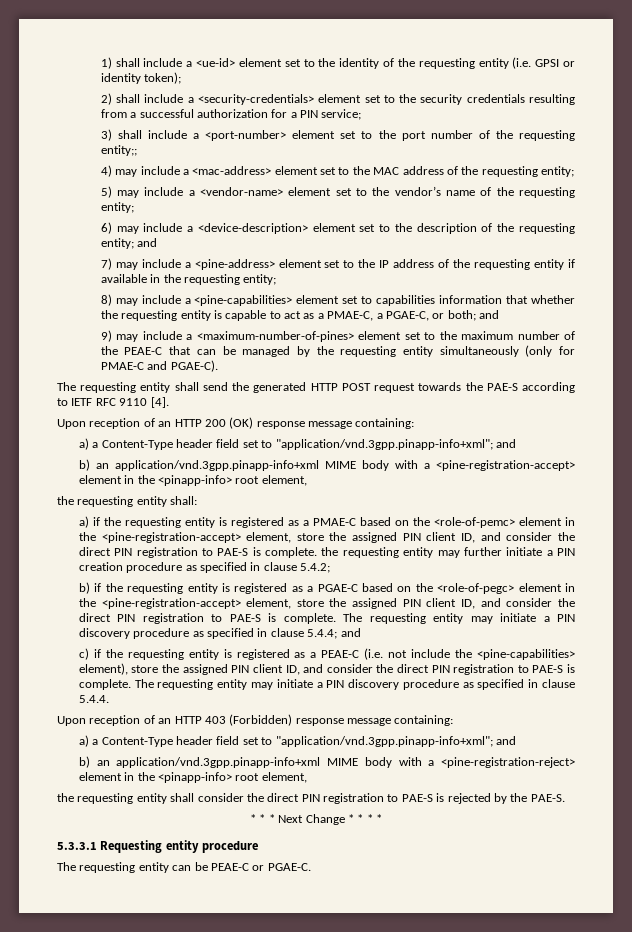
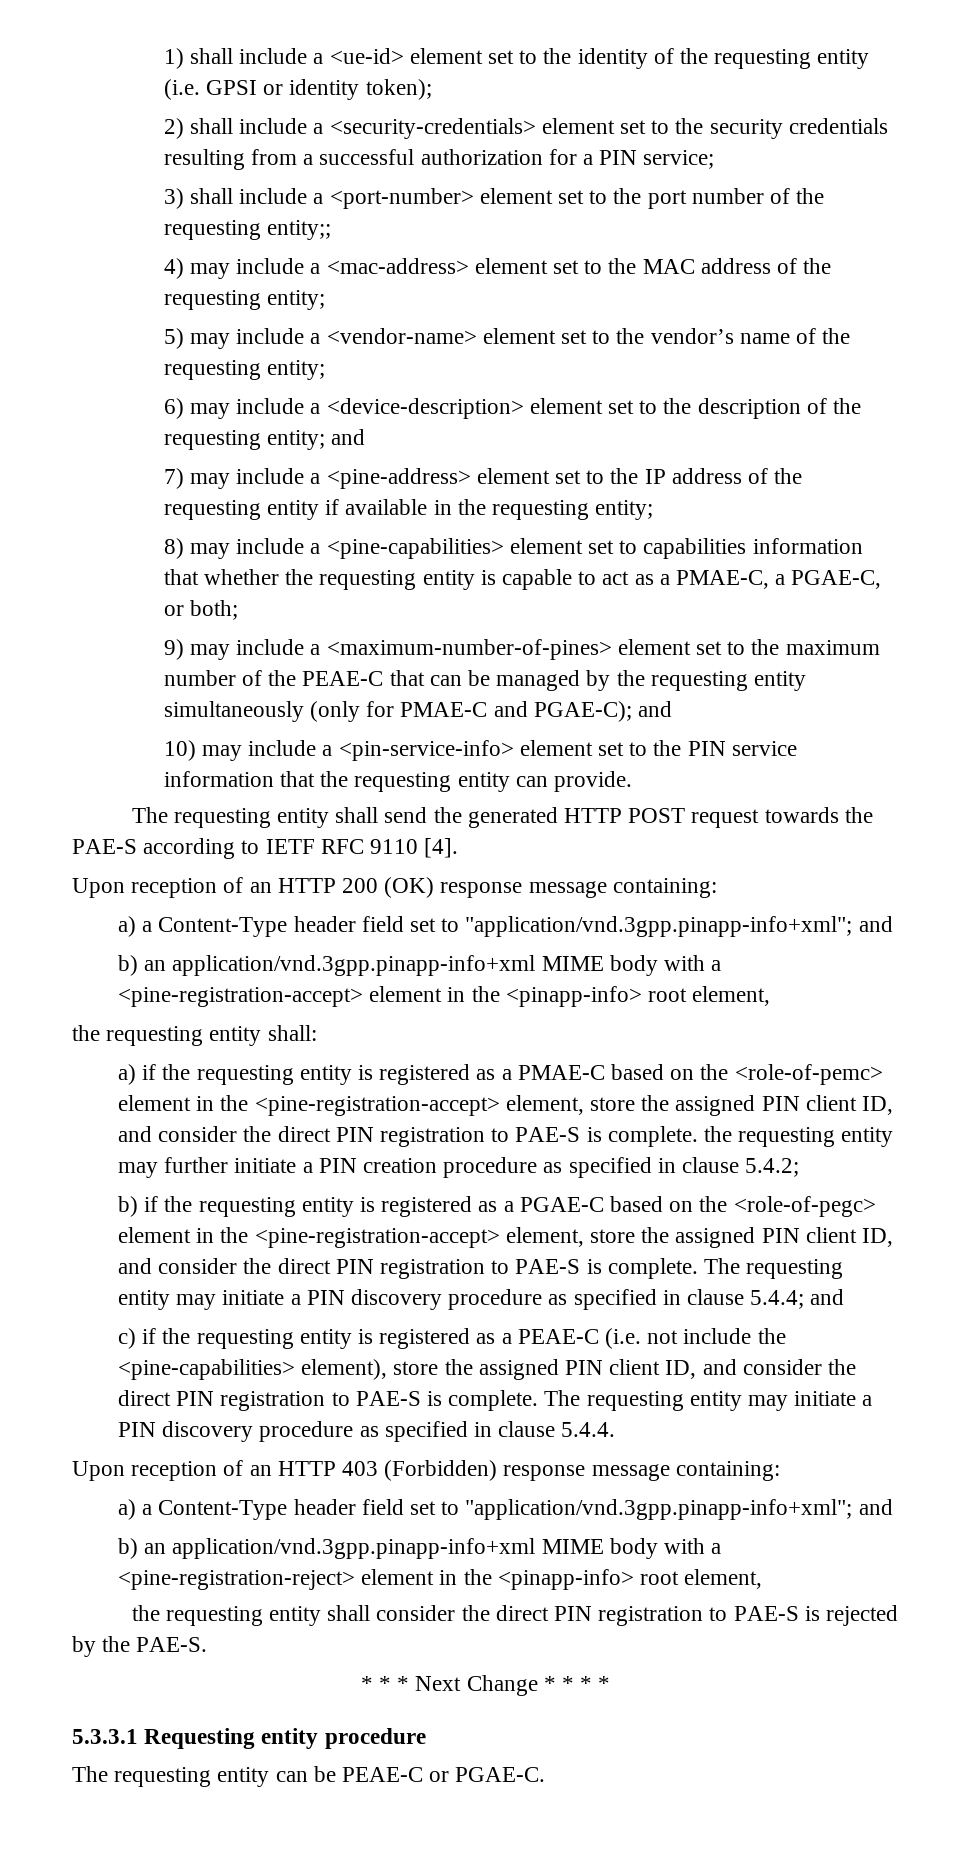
- 8) may include a <pine-capabilities> element set to capabilities information that whether the requesting entity is capable to act as a PMAE-C, a PGAE-C, or both; and
+ 8) may include a <pine-capabilities> element set to capabilities information that whether the requesting entity is capable to act as a PMAE-C, a PGAE-C, or both;
- 9) may include a <maximum-number-of-pines> element set to the maximum number of the PEAE-C that can be managed by the requesting entity simultaneously (only for PMAE-C and PGAE-C).
+ 9) may include a <maximum-number-of-pines> element set to the maximum number of the PEAE-C that can be managed by the requesting entity simultaneously (only for PMAE-C and PGAE-C); and
+ 10) may include a <pin-service-info> element set to the PIN service information that the requesting entity can provide.

